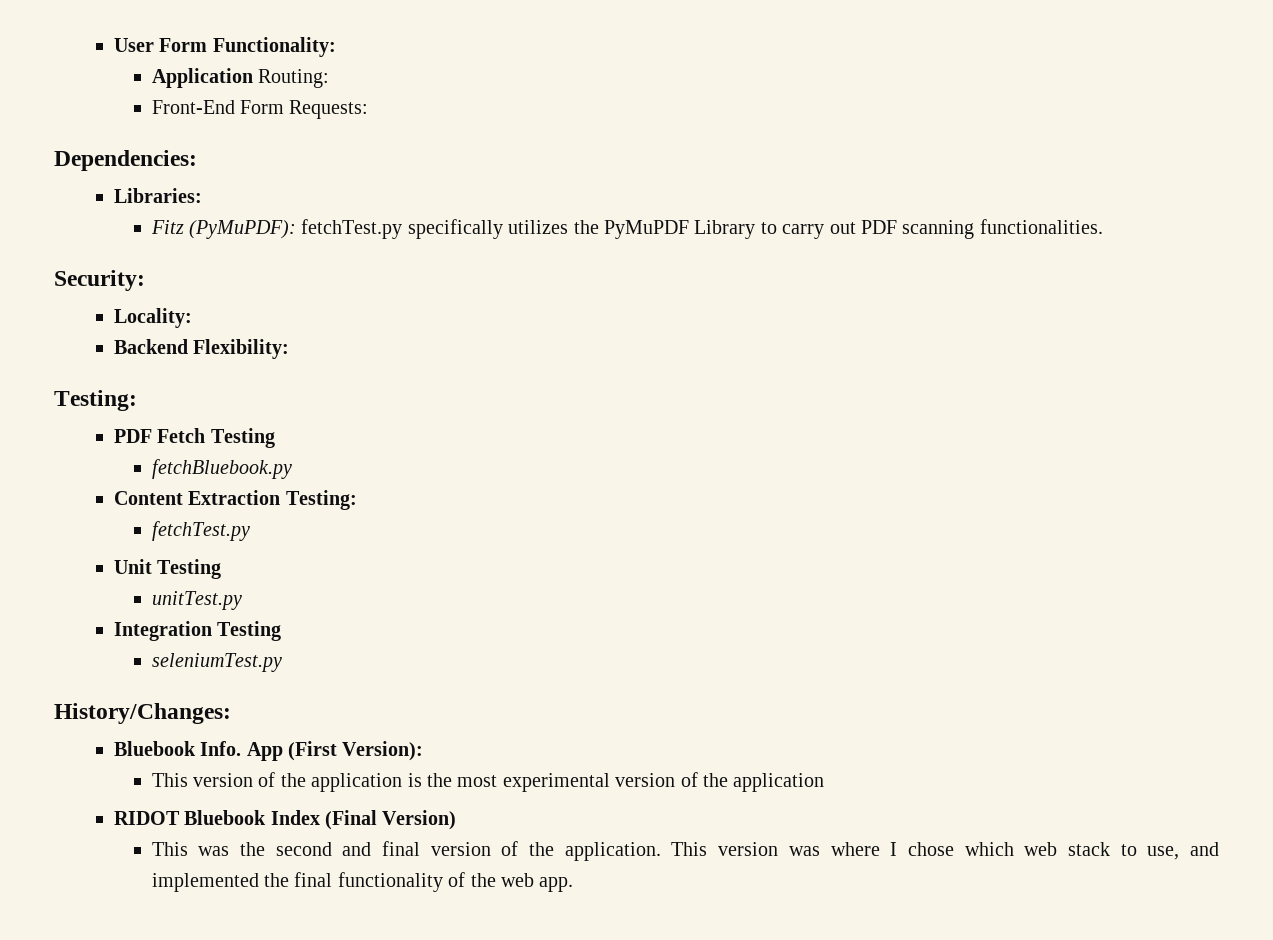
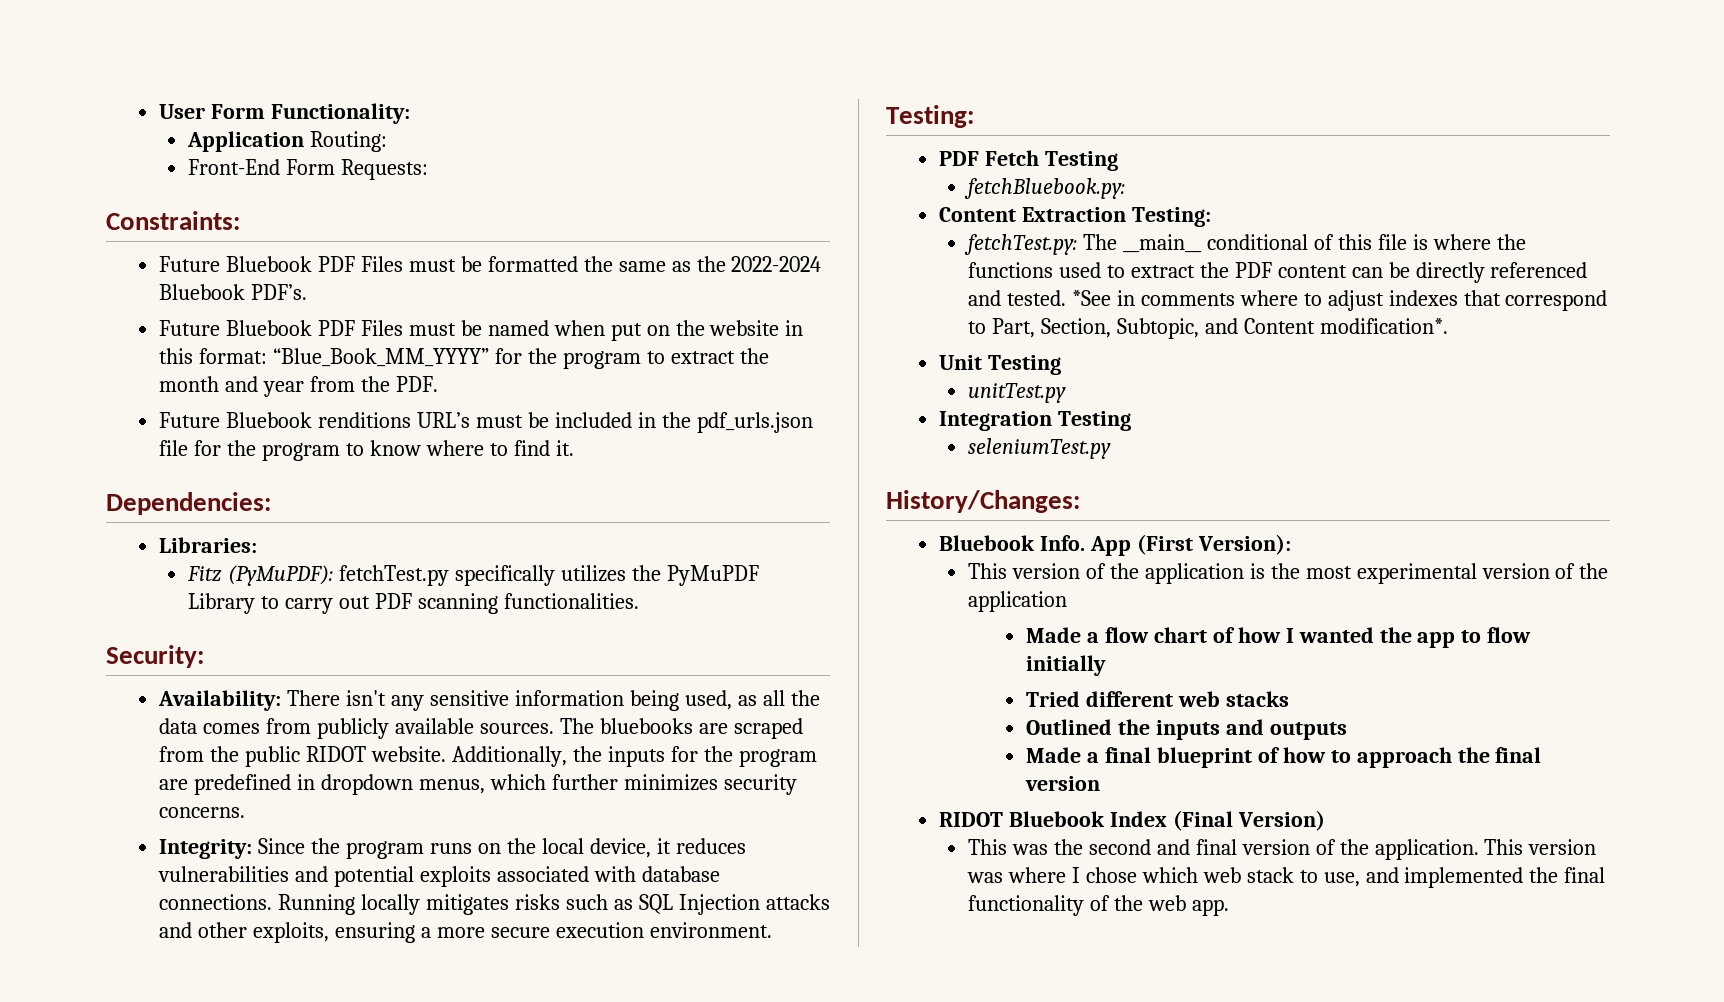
+ Constraints:
+ Future Bluebook PDF Files must be formatted the same as the 2022-2024 Bluebook PDF’s.
+ Future Bluebook PDF Files must be named when put on the website in this format: “Blue_Book_MM_YYYY” for the program to extract the month and year from the PDF.
+ Future Bluebook renditions URL’s must be included in the pdf_urls.json file for the program to know where to find it.
- Locality:
- Backend Flexibility:
+ Availability: There isn't any sensitive information being used, as all the data comes from publicly available sources. The bluebooks are scraped from the public RIDOT website. Additionally, the inputs for the program are predefined in dropdown menus, which further minimizes security concerns.
+ Integrity: Since the program runs on the local device, it reduces vulnerabilities and potential exploits associated with database connections. Running locally mitigates risks such as SQL Injection attacks and other exploits, ensuring a more secure execution environment.
- fetchBluebook.py
+ fetchBluebook.py:
  Content Extraction Testing:
- fetchTest.py
+ fetchTest.py: The __main__ conditional of this file is where the functions used to extract the PDF content can be directly referenced and tested. *See in comments where to adjust indexes that correspond to Part, Section, Subtopic, and Content modification*.
+ Made a flow chart of how I wanted the app to flow initially
+ Tried different web stacks
+ Outlined the inputs and outputs
+ Made a final blueprint of how to approach the final version

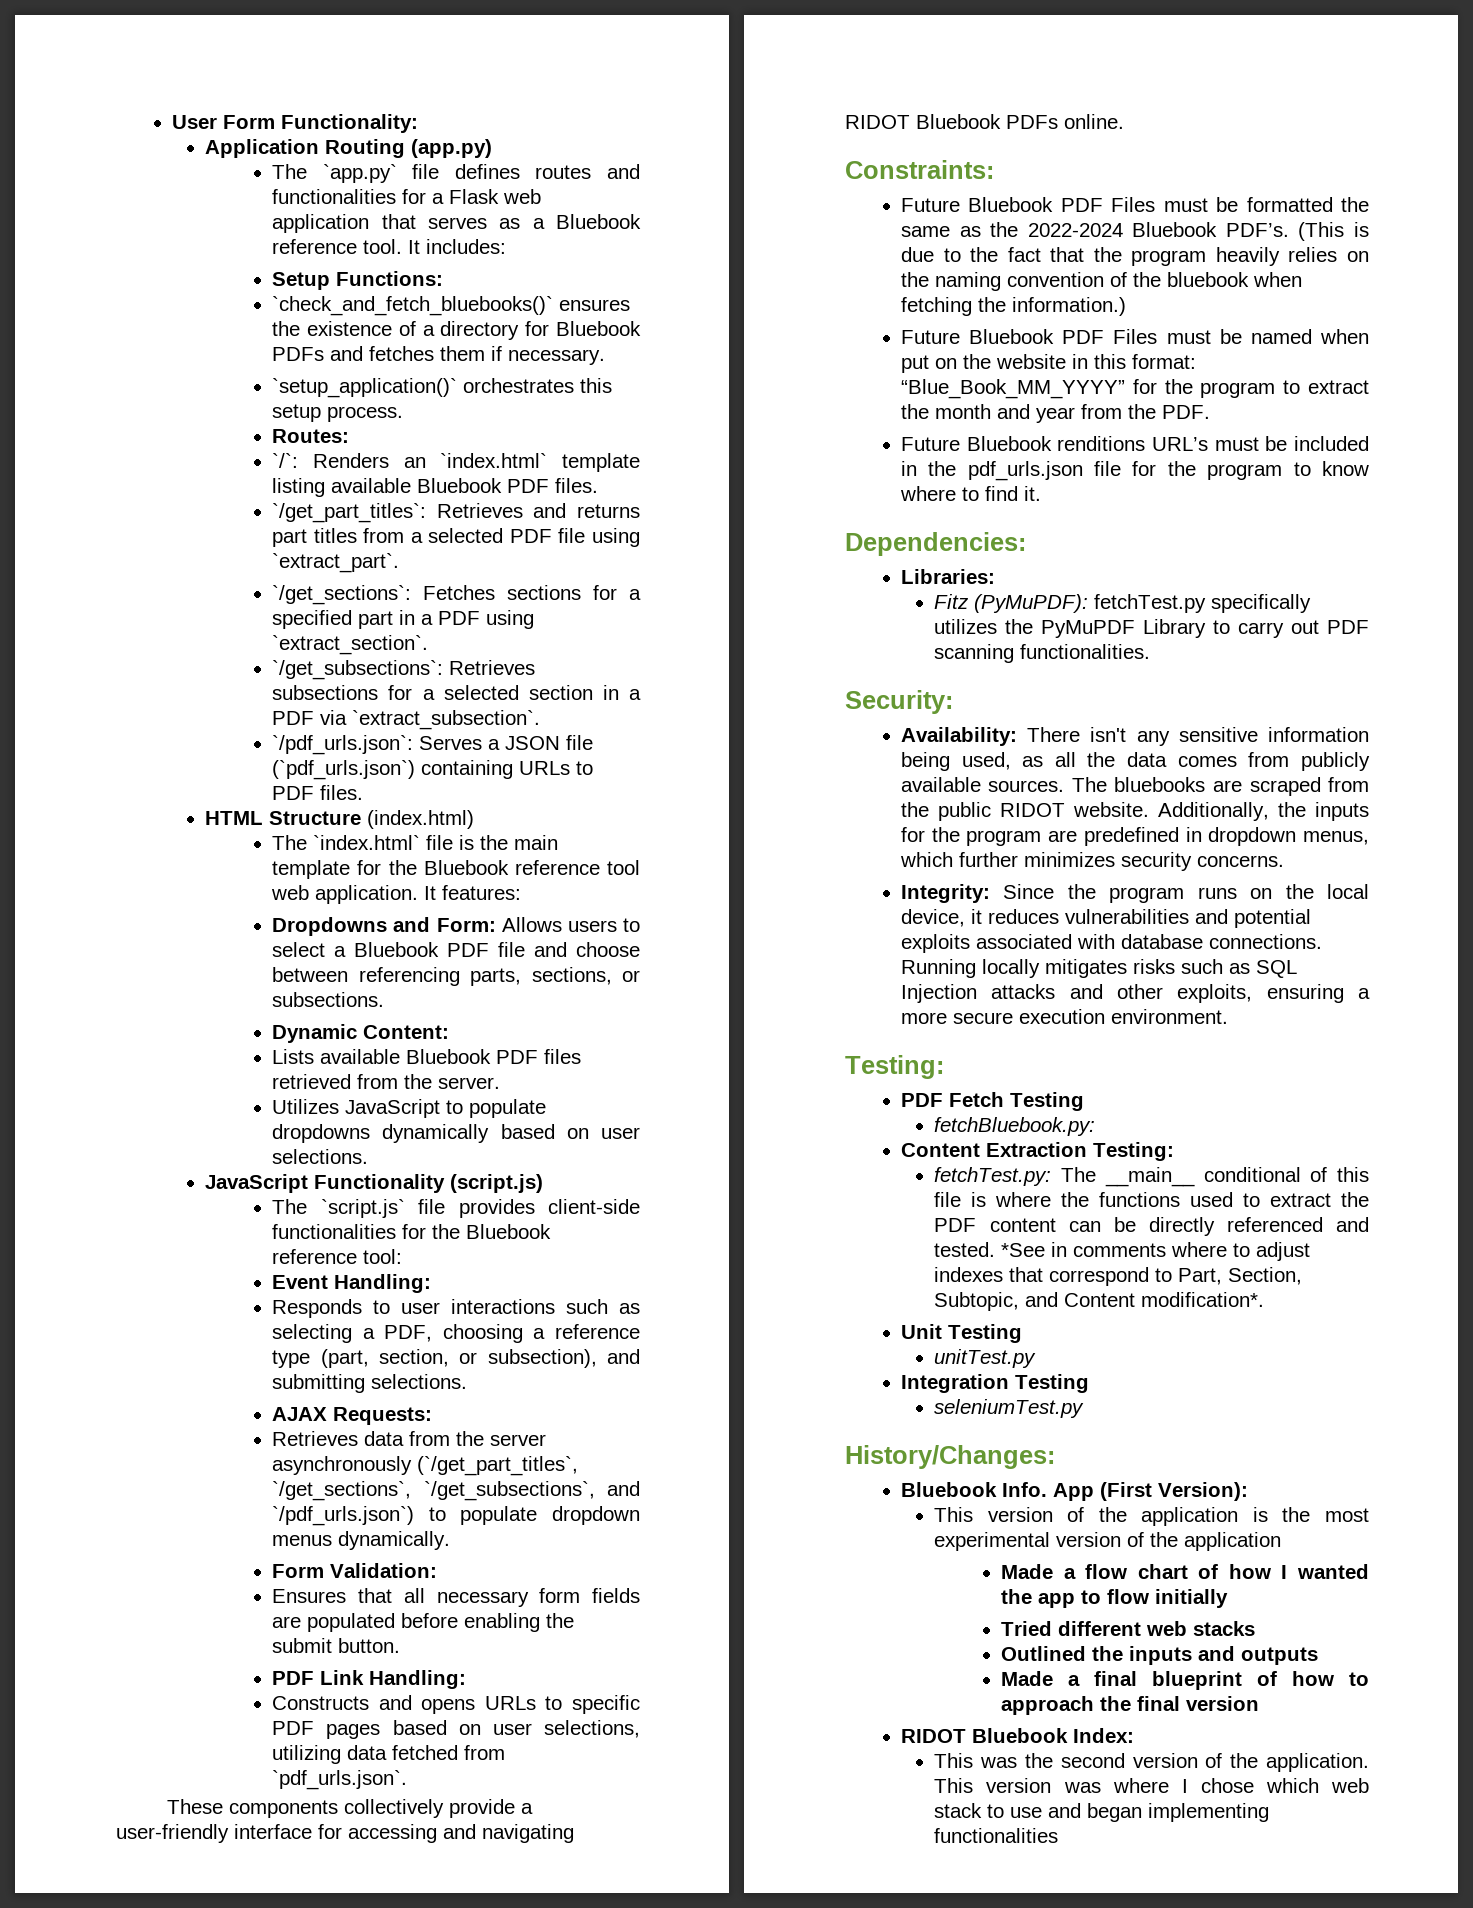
- Application Routing:
- Front-End Form Requests:
+ Application Routing (app.py)
+ The `app.py` file defines routes and functionalities for a Flask web application that serves as a Bluebook reference tool. It includes:
+ Setup Functions:
+ `check_and_fetch_bluebooks()` ensures the existence of a directory for Bluebook PDFs and fetches them if necessary.
+ `setup_application()` orchestrates this setup process.
+ Routes:
+ `/`: Renders an `index.html` template listing available Bluebook PDF files.
+ `/get_part_titles`: Retrieves and returns part titles from a selected PDF file using `extract_part`.
+ `/get_sections`: Fetches sections for a specified part in a PDF using `extract_section`.
+ `/get_subsections`: Retrieves subsections for a selected section in a PDF via `extract_subsection`.
+ `/pdf_urls.json`: Serves a JSON file (`pdf_urls.json`) containing URLs to PDF files.
+ HTML Structure (index.html)
+ The `index.html` file is the main template for the Bluebook reference tool web application. It features:
+ Dropdowns and Form: Allows users to select a Bluebook PDF file and choose between referencing parts, sections, or subsections.
+ Dynamic Content:
+ Lists available Bluebook PDF files retrieved from the server.
+ Utilizes JavaScript to populate dropdowns dynamically based on user selections.
+ JavaScript Functionality (script.js)
+ The `script.js` file provides client-side functionalities for the Bluebook reference tool:
+ Event Handling:
+ Responds to user interactions such as selecting a PDF, choosing a reference type (part, section, or subsection), and submitting selections.
+ AJAX Requests:
+ Retrieves data from the server asynchronously (`/get_part_titles`, `/get_sections`, `/get_subsections`, and `/pdf_urls.json`) to populate dropdown menus dynamically.
+ Form Validation:
+ Ensures that all necessary form fields are populated before enabling the submit button.
+ PDF Link Handling:
+ Constructs and opens URLs to specific PDF pages based on user selections, utilizing data fetched from `pdf_urls.json`.
+ These components collectively provide a user-friendly interface for accessing and navigating RIDOT Bluebook PDFs online.
+ (This is due to the fact that the program heavily relies on the naming convention of the bluebook when fetching the information.)
- RIDOT Bluebook Index (Final Version)
+ RIDOT Bluebook Index:
- This was the second and final version of the application.
+ This was the second version of the application.
- This version was where I chose which web stack to use, and implemented the final functionality of the web app.
+ This version was where I chose which web stack to use and began implementing functionalities

